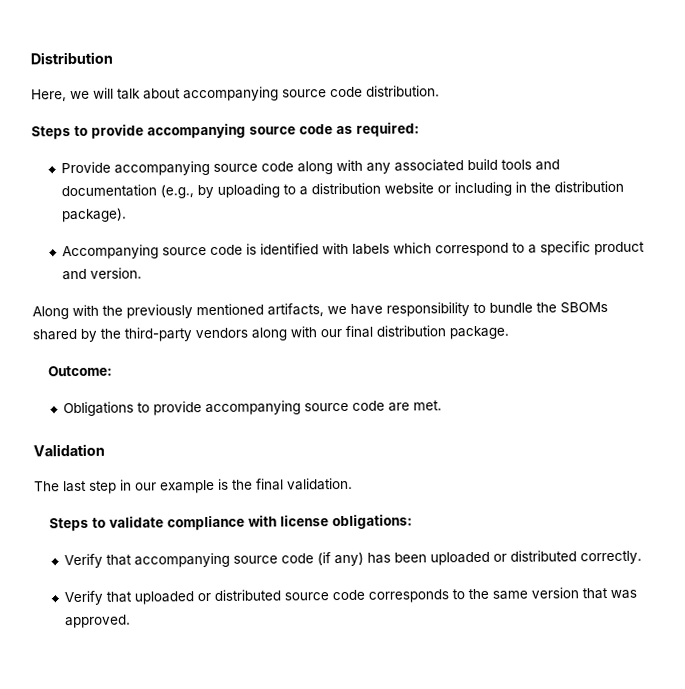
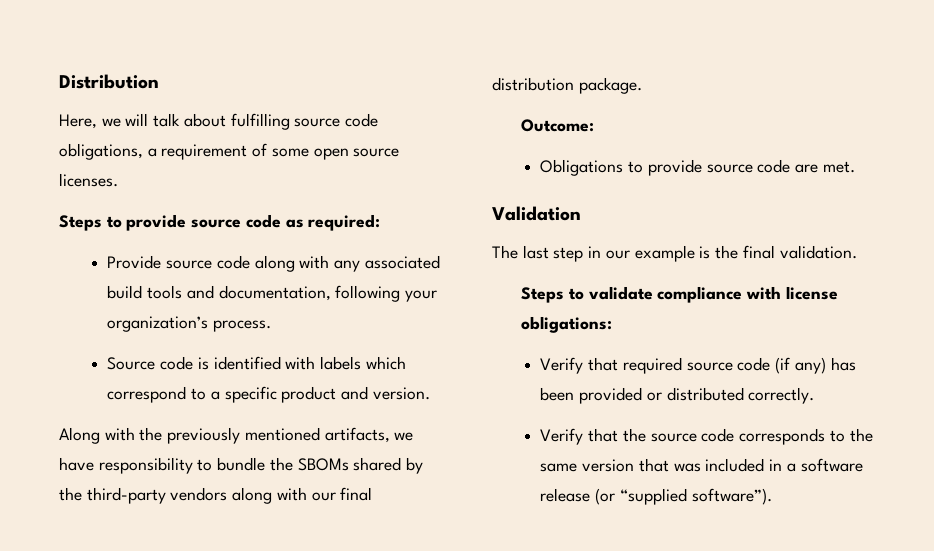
- Here, we will talk about accompanying source code distribution.
+ Here, we will talk about fulfilling source code obligations, a requirement of some open source licenses.
- Steps to provide accompanying source code as required:
+ Steps to provide source code as required:
- Provide accompanying source code along with any associated build tools and documentation (e.g., by uploading to a distribution website or including in the distribution package).
- Accompanying source code is identified with labels which correspond to a specific product and version.
+ Provide source code along with any associated build tools and documentation, following your organization’s process.
+ Source code is identified with labels which correspond to a specific product and version.
- Obligations to provide accompanying source code are met.
+ Obligations to provide source code are met.
- Verify that accompanying source code (if any) has been uploaded or distributed correctly.
+ Verify that required source code (if any) has been provided or distributed correctly.
- Verify that uploaded or distributed source code corresponds to the same version that was approved.
+ Verify that the source code corresponds to the same version that was included in a software release (or “supplied software”).

